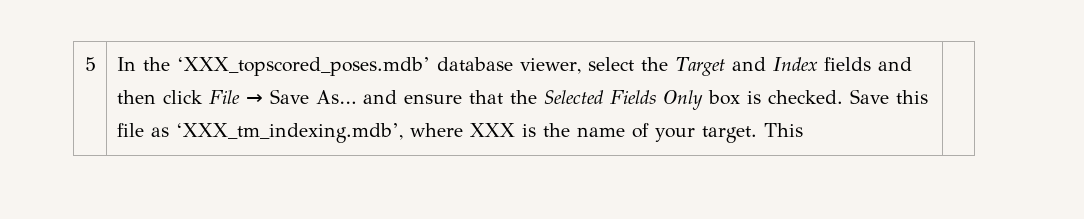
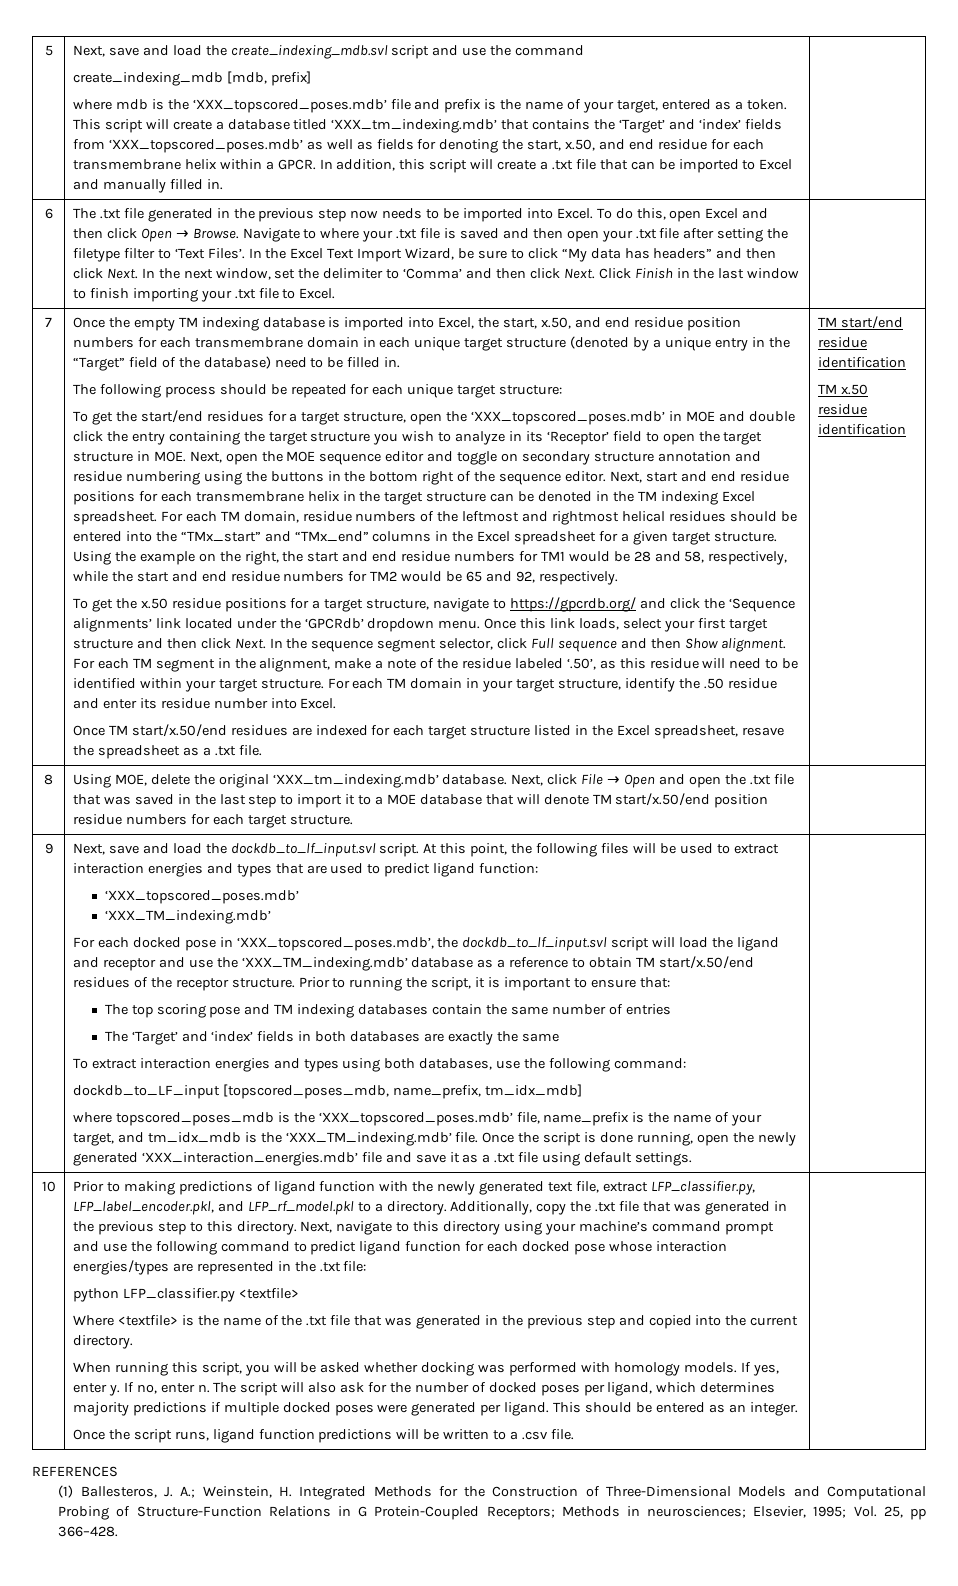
- In the ‘XXX_topscored_poses.mdb’ database viewer, select the Target and Index fields and then click File → Save As… and ensure that the Selected Fields Only box is checked. Save this file as ‘XXX_tm_indexing.mdb’, where XXX is the name of your target. This
+ Next, save and load the create_indexing_mdb.svl script and use the command
+ create_indexing_mdb [mdb, prefix]
+ where mdb is the ‘XXX_topscored_poses.mdb’ file and prefix is the name of your target, entered as a token. This script will create a database titled ‘XXX_tm_indexing.mdb’ that contains the ‘Target’ and ‘index’ fields from ‘XXX_topscored_poses.mdb’ as well as fields for denoting the start, x.50, and end residue for each transmembrane helix within a GPCR. In addition, this script will create a .txt file that can be imported to Excel and manually filled in. |
+ 6 | The .txt file generated in the previous step now needs to be imported into Excel. To do this, open Excel and then click Open → Browse. Navigate to where your .txt file is saved and then open your .txt file after setting the filetype filter to ‘Text Files’. In the Excel Text Import Wizard, be sure to click “My data has headers” and then click Next. In the next window, set the delimiter to ‘Comma’ and then click Next. Click Finish in the last window to finish importing your .txt file to Excel. |
+ 7 | Once the empty TM indexing database is imported into Excel, the start, x.50, and end residue position numbers for each transmembrane domain in each unique target structure (denoted by a unique entry in the “Target” field of the database) need to be filled in.
+ The following process should be repeated for each unique target structure:
+ To get the start/end residues for a target structure, open the ‘XXX_topscored_poses.mdb’ in MOE and double click the entry containing the target structure you wish to analyze in its ‘Receptor’ field to open the target structure in MOE. Next, open the MOE sequence editor and toggle on secondary structure annotation and residue numbering using the buttons in the bottom right of the sequence editor. Next, start and end residue positions for each transmembrane helix in the target structure can be denoted in the TM indexing Excel spreadsheet. For each TM domain, residue numbers of the leftmost and rightmost helical residues should be entered into the “TMx_start” and “TMx_end” columns in the Excel spreadsheet for a given target structure. Using the example on the right, the start and end residue numbers for TM1 would be 28 and 58, respectively, while the start and end residue numbers for TM2 would be 65 and 92, respectively.
+ To get the x.50 residue positions for a target structure, navigate to https://gpcrdb.org/ and click the ‘Sequence alignments’ link located under the ‘GPCRdb’ dropdown menu. Once this link loads, select your first target structure and then click Next. In the sequence segment selector, click Full sequence and then Show alignment. For each TM segment in the alignment, make a note of the residue labeled ‘.50’, as this residue will need to be identified within your target structure. For each TM domain in your target structure, identify the .50 residue and enter its residue number into Excel.
+ Once TM start/x.50/end residues are indexed for each target structure listed in the Excel spreadsheet, resave the spreadsheet as a .txt file. | TM start/end residue identification
+ TM x.50 residue identification
+ 8 | Using MOE, delete the original ‘XXX_tm_indexing.mdb’ database. Next, click File → Open and open the .txt file that was saved in the last step to import it to a MOE database that will denote TM start/x.50/end position residue numbers for each target structure. |
+ 9 | Next, save and load the dockdb_to_lf_input.svl script. At this point, the following files will be used to extract interaction energies and types that are used to predict ligand function:
+ ‘XXX_topscored_poses.mdb’
+ ‘XXX_TM_indexing.mdb’
+ For each docked pose in ‘XXX_topscored_poses.mdb’, the dockdb_to_lf_input.svl script will load the ligand and receptor and use the ‘XXX_TM_indexing.mdb’ database as a reference to obtain TM start/x.50/end residues of the receptor structure. Prior to running the script, it is important to ensure that:
+ The top scoring pose and TM indexing databases contain the same number of entries
+ The ‘Target’ and ‘index’ fields in both databases are exactly the same
+ To extract interaction energies and types using both databases, use the following command:
+ dockdb_to_LF_input [topscored_poses_mdb, name_prefix, tm_idx_mdb]
+ where topscored_poses_mdb is the ‘XXX_topscored_poses.mdb’ file, name_prefix is the name of your target, and tm_idx_mdb is the ‘XXX_TM_indexing.mdb’ file. Once the script is done running, open the newly generated ‘XXX_interaction_energies.mdb’ file and save it as a .txt file using default settings. |
+ 10 | Prior to making predictions of ligand function with the newly generated text file, extract LFP_classifier.py, LFP_label_encoder.pkl, and LFP_rf_model.pkl to a directory. Additionally, copy the .txt file that was generated in the previous step to this directory. Next, navigate to this directory using your machine’s command prompt and use the following command to predict ligand function for each docked pose whose interaction energies/types are represented in the .txt file:
+ python LFP_classifier.py <textfile>
+ Where <textfile> is the name of the .txt file that was generated in the previous step and copied into the current directory.
+ When running this script, you will be asked whether docking was performed with homology models. If yes, enter y. If no, enter n. The script will also ask for the number of docked poses per ligand, which determines majority predictions if multiple docked poses were generated per ligand. This should be entered as an integer.
+ Once the script runs, ligand function predictions will be written to a .csv file. |
+ REFERENCES
+ (1) Ballesteros, J. A.; Weinstein, H. Integrated Methods for the Construction of Three-Dimensional Models and Computational Probing of Structure-Function Relations in G Protein-Coupled Receptors; Methods in neurosciences; Elsevier, 1995; Vol. 25, pp 366–428.

